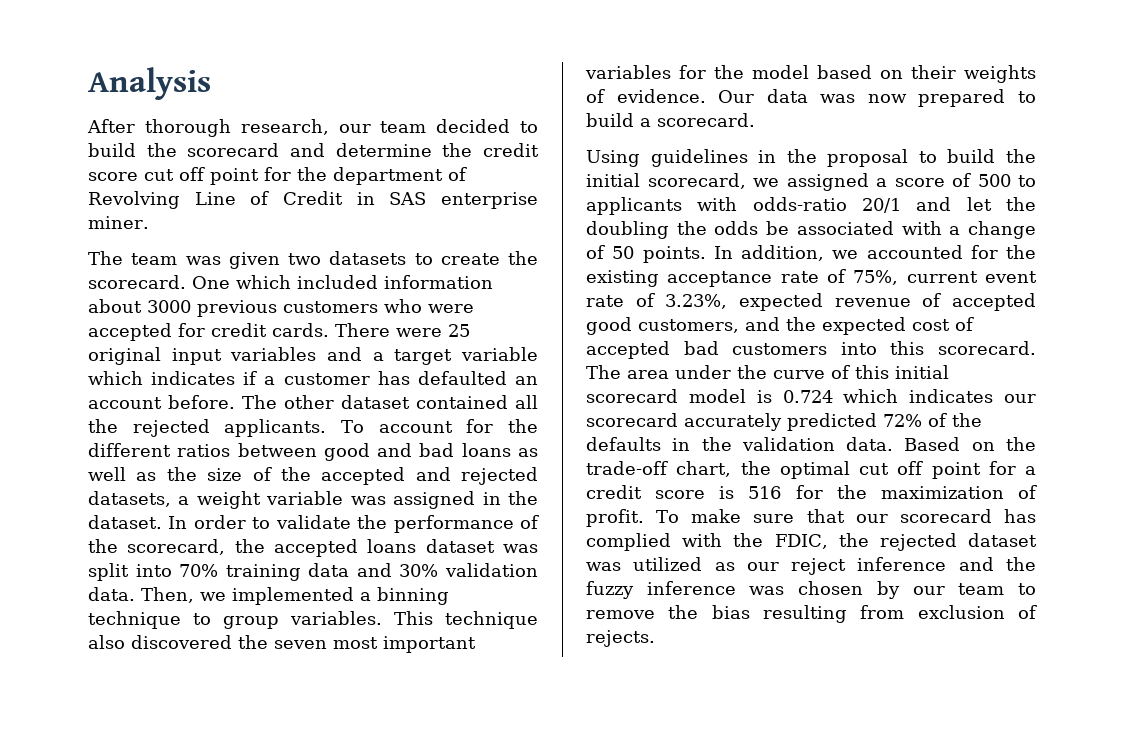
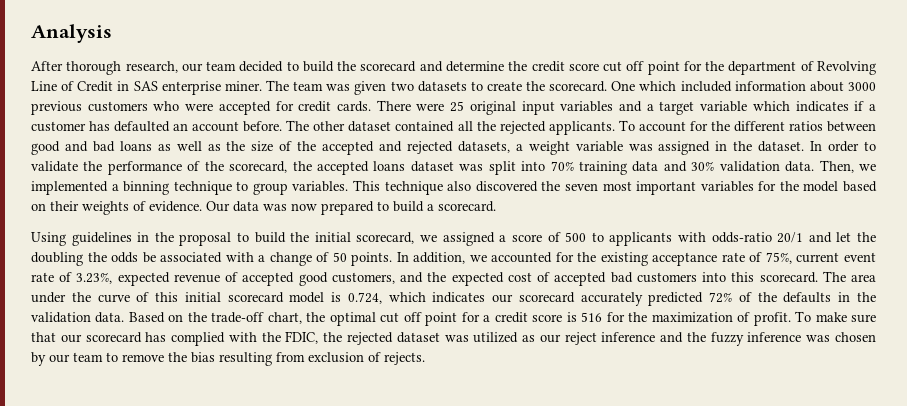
- After thorough research, our team decided to build the scorecard and determine the credit score cut off point for the department of Revolving Line of Credit in SAS enterprise miner.
- The team was given two datasets to create the scorecard.
+ After thorough research, our team decided to build the scorecard and determine the credit score cut off point for the department of Revolving Line of Credit in SAS enterprise miner. The team was given two datasets to create the scorecard.
- The area under the curve of this initial scorecard model is 0.724 which indicates our scorecard accurately predicted 72% of the defaults in the validation data.
+ The area under the curve of this initial scorecard model is 0.724, which indicates our scorecard accurately predicted 72% of the defaults in the validation data.

